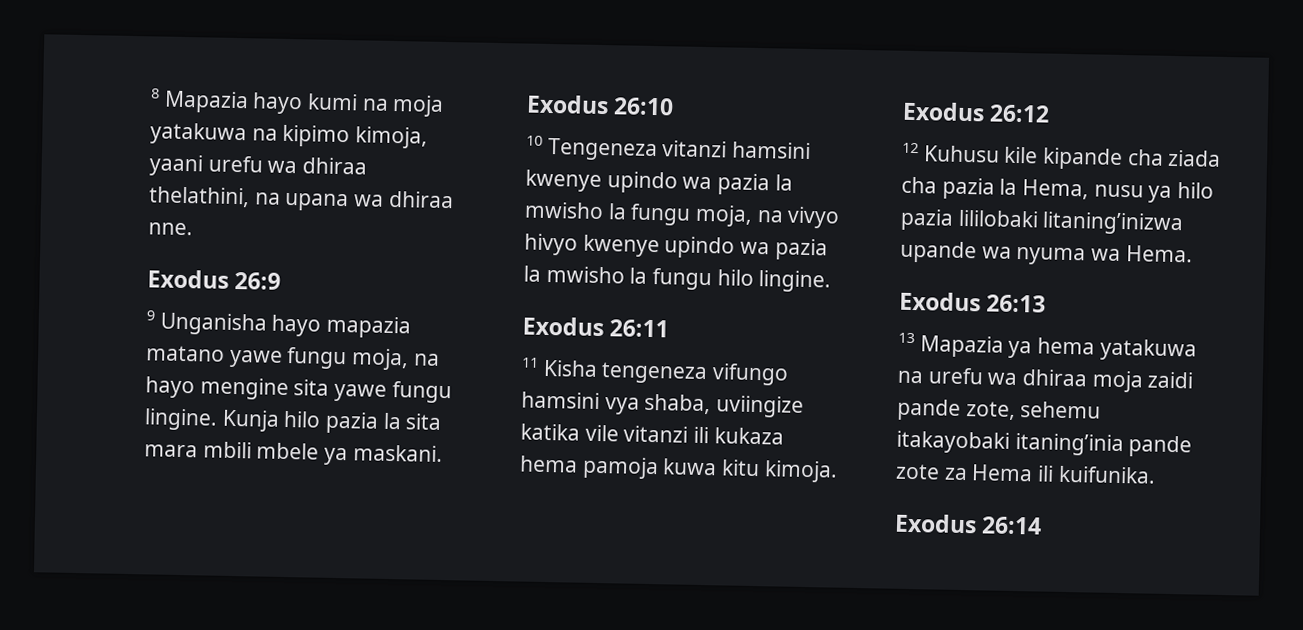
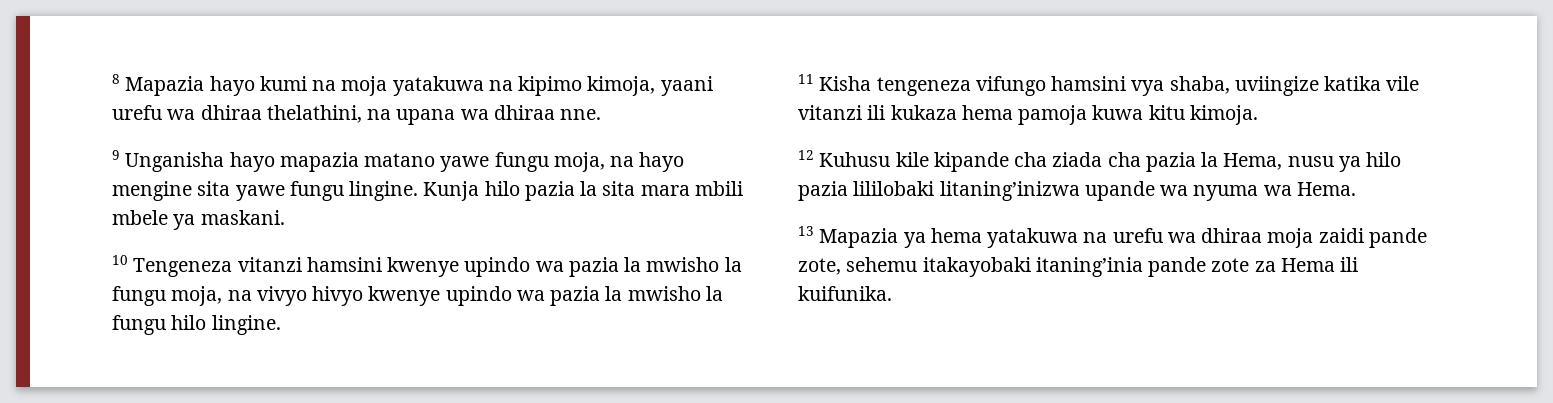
- Exodus 26:9
- Exodus 26:10
- Exodus 26:11
- Exodus 26:12
- Exodus 26:13
- Exodus 26:14

